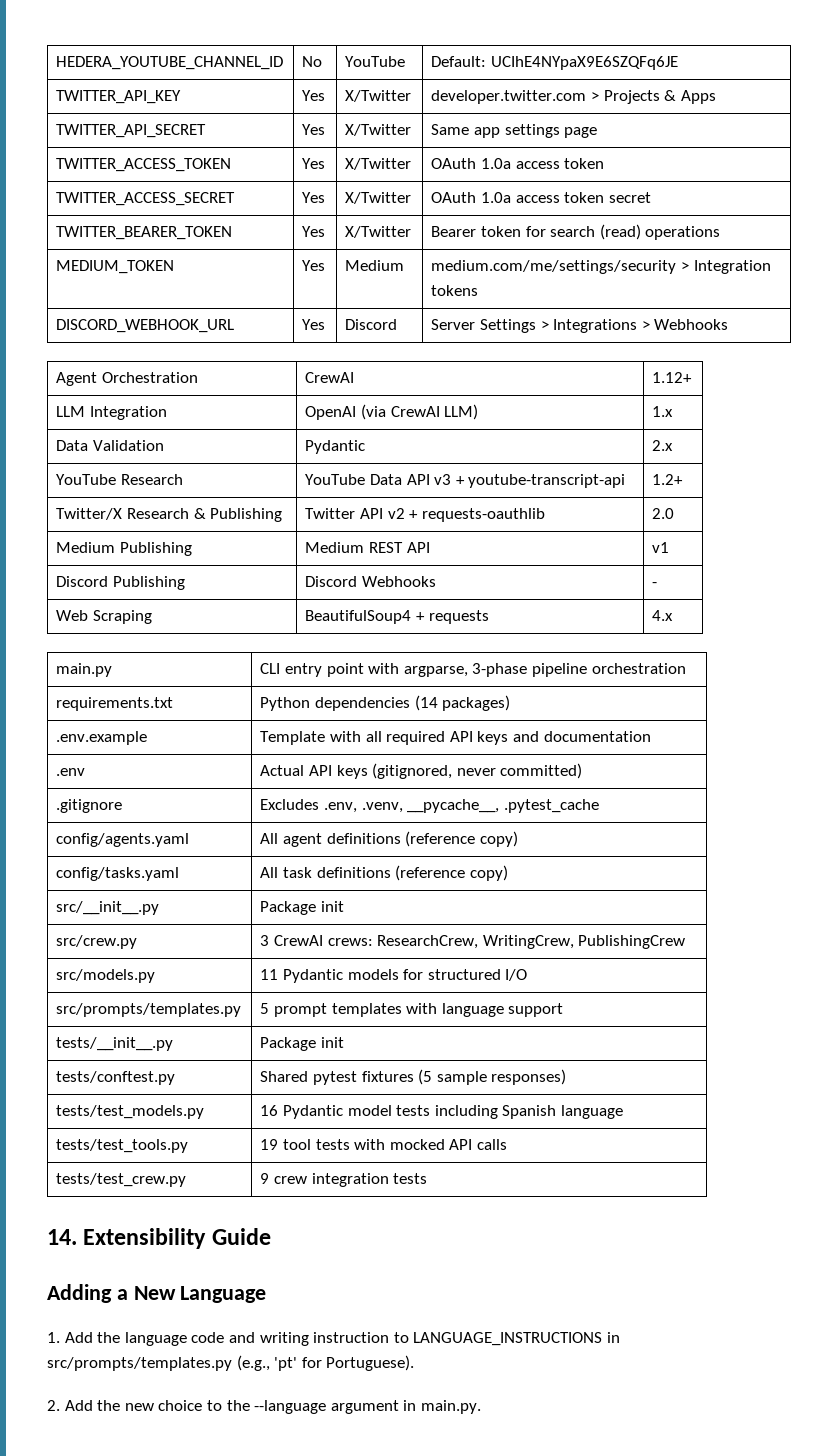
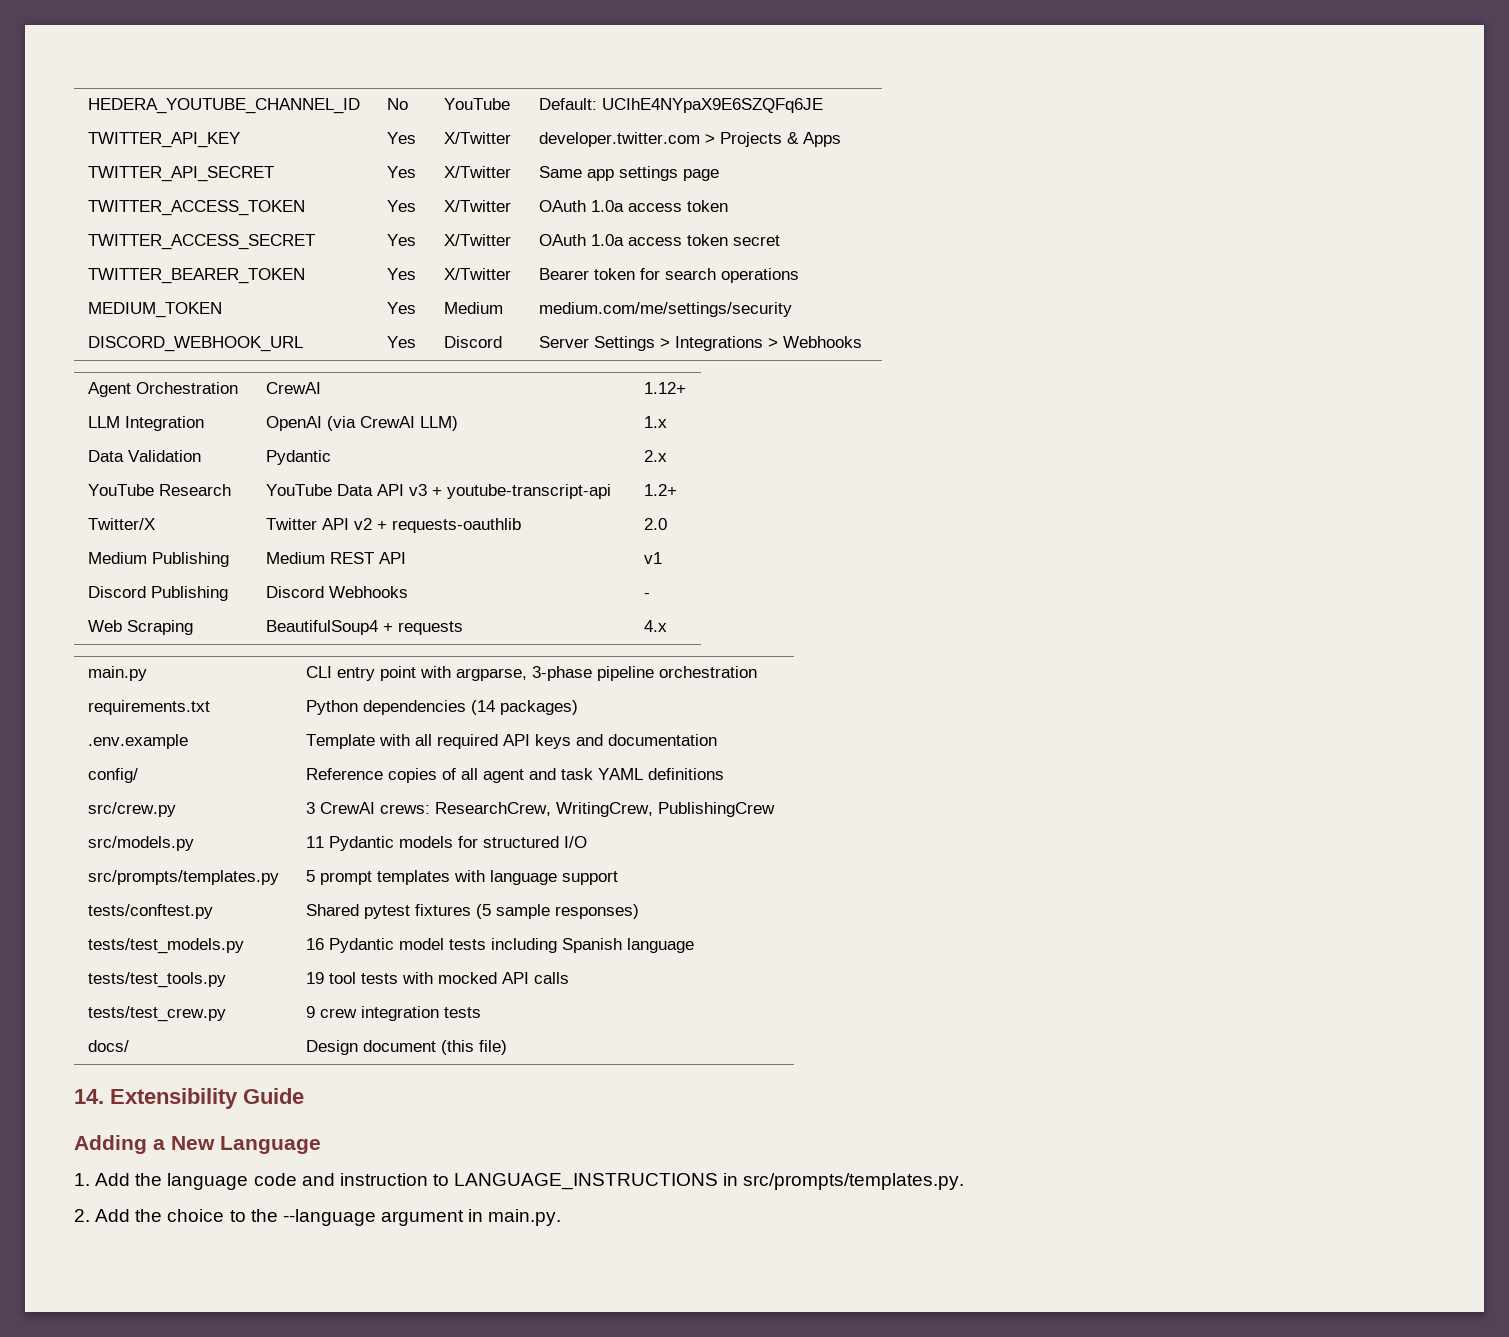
- TWITTER_BEARER_TOKEN | Yes | X/Twitter | Bearer token for search (read) operations
+ TWITTER_BEARER_TOKEN | Yes | X/Twitter | Bearer token for search operations
- MEDIUM_TOKEN | Yes | Medium | medium.com/me/settings/security > Integration tokens
+ MEDIUM_TOKEN | Yes | Medium | medium.com/me/settings/security
- Twitter/X Research & Publishing | Twitter API v2 + requests-oauthlib | 2.0
+ Twitter/X | Twitter API v2 + requests-oauthlib | 2.0
- .env | Actual API keys (gitignored, never committed)
- .gitignore | Excludes .env, .venv, __pycache__, .pytest_cache
- config/agents.yaml | All agent definitions (reference copy)
- config/tasks.yaml | All task definitions (reference copy)
- src/__init__.py | Package init
+ config/ | Reference copies of all agent and task YAML definitions
- tests/__init__.py | Package init
+ docs/ | Design document (this file)
- 1. Add the language code and writing instruction to LANGUAGE_INSTRUCTIONS in src/prompts/templates.py (e.g., 'pt' for Portuguese).
+ 1. Add the language code and instruction to LANGUAGE_INSTRUCTIONS in src/prompts/templates.py.
- 2. Add the new choice to the --language argument in main.py.
+ 2. Add the choice to the --language argument in main.py.

